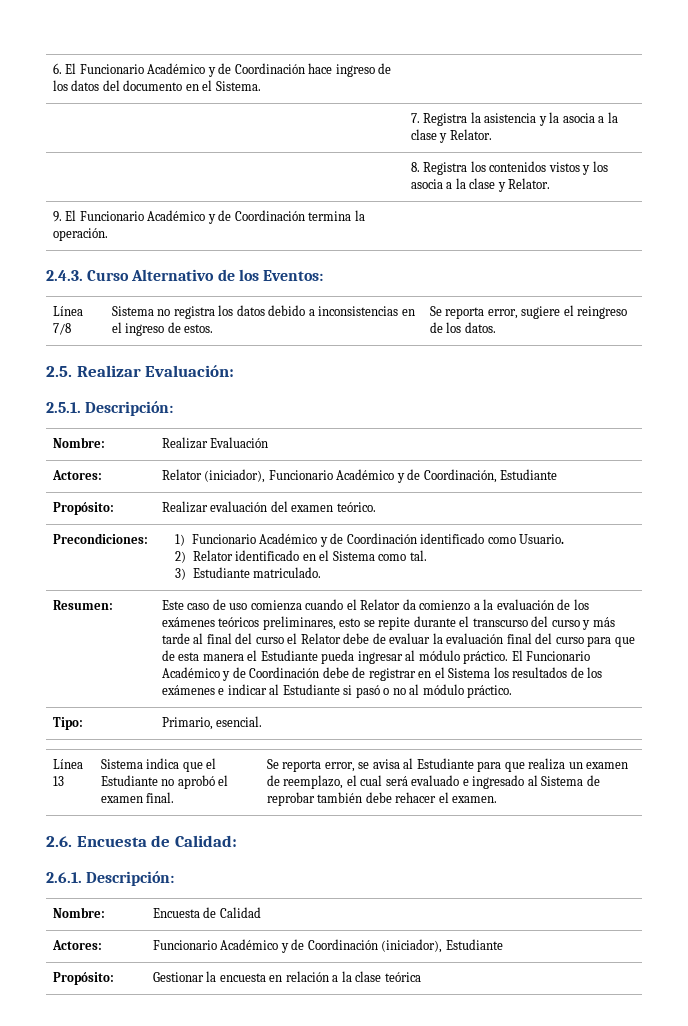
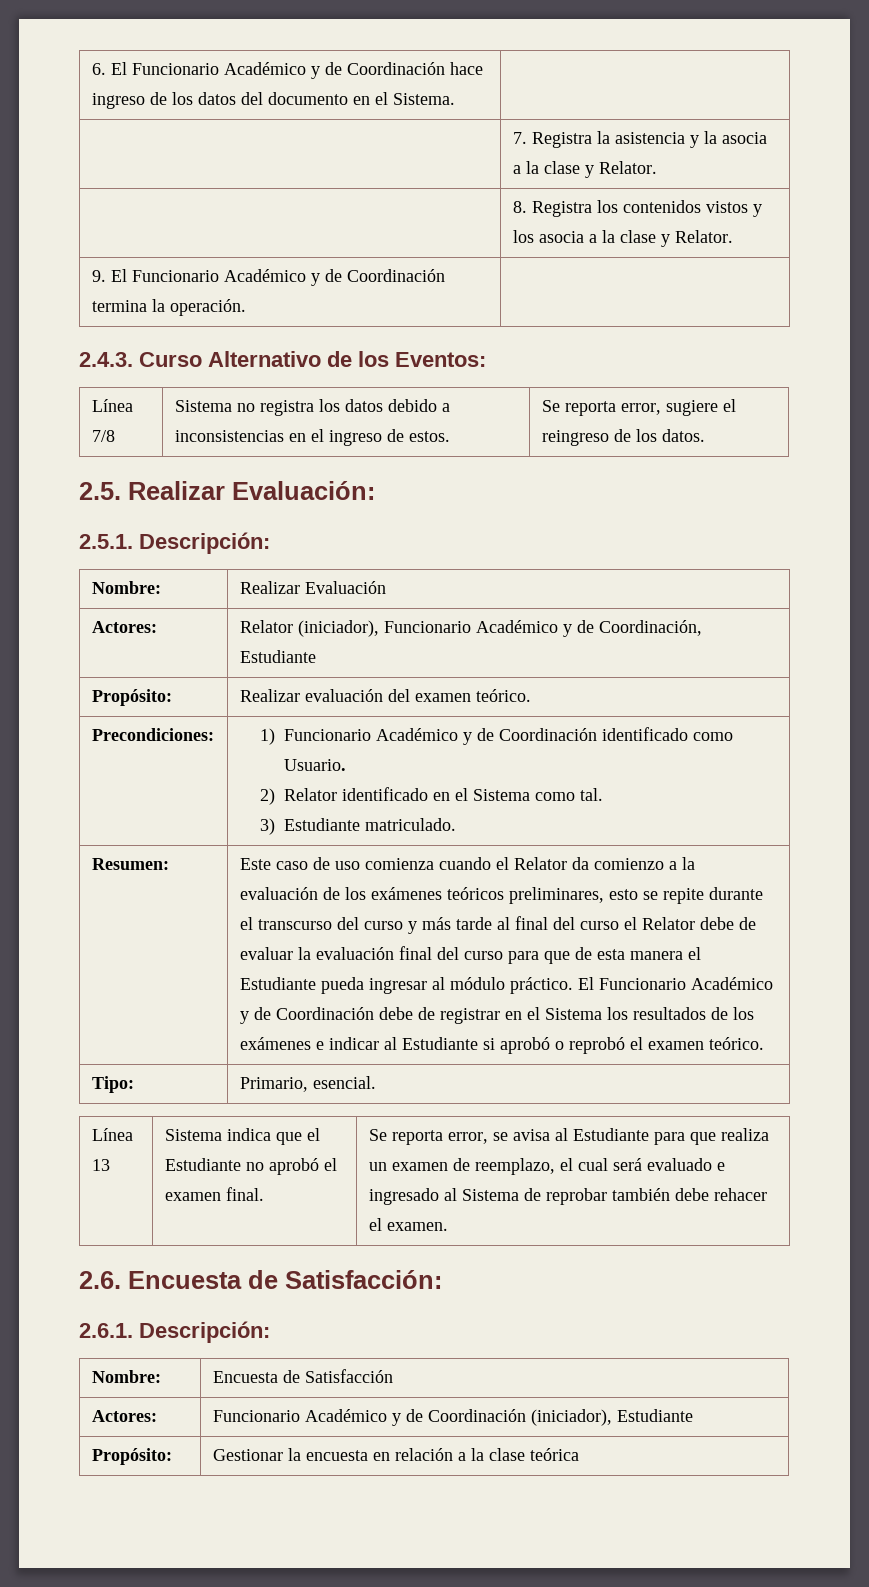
- El Funcionario Académico y de Coordinación debe de registrar en el Sistema los resultados de los exámenes e indicar al Estudiante si pasó o no al módulo práctico.
+ El Funcionario Académico y de Coordinación debe de registrar en el Sistema los resultados de los exámenes e indicar al Estudiante si aprobó o reprobó el examen teórico.
- 2.6. Encuesta de Calidad:
+ 2.6. Encuesta de Satisfacción:
- Nombre: | Encuesta de Calidad
+ Nombre: | Encuesta de Satisfacción

